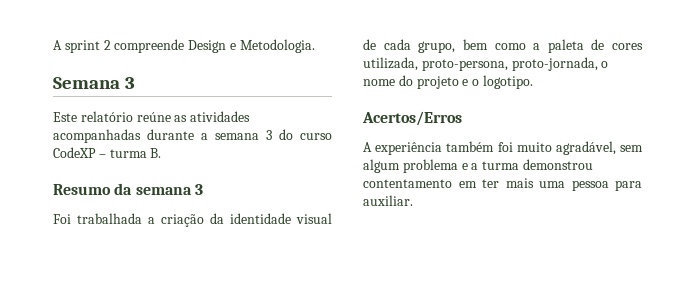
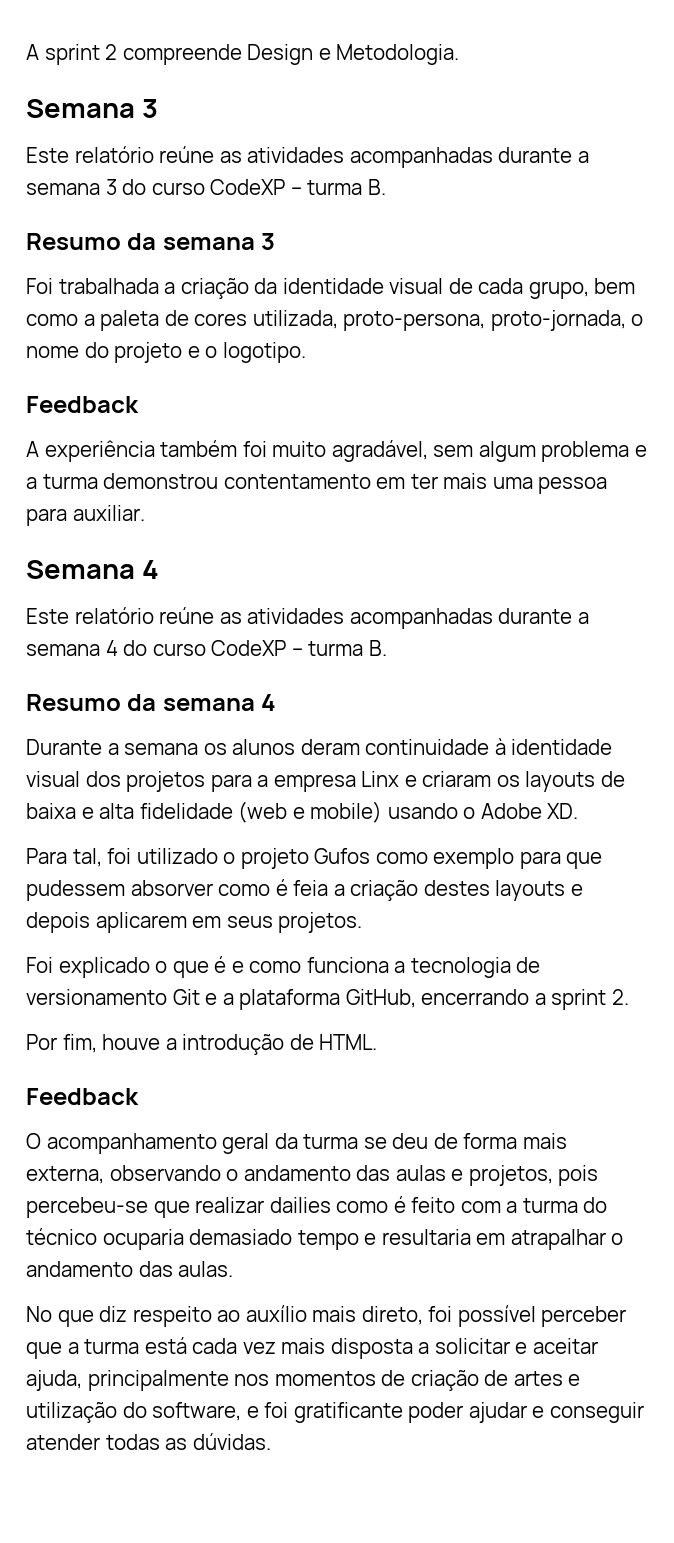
  Foi trabalhada a criação da identidade visual de cada grupo, bem como a paleta de cores utilizada, proto-persona, proto-jornada, o nome do projeto e o logotipo.
- Acertos/Erros
+ Feedback
+ Semana 4
+ Este relatório reúne as atividades acompanhadas durante a semana 4 do curso CodeXP – turma B.
+ Resumo da semana 4
+ Durante a semana os alunos deram continuidade à identidade visual dos projetos para a empresa Linx e criaram os layouts de baixa e alta fidelidade (web e mobile) usando o Adobe XD.
+ Para tal, foi utilizado o projeto Gufos como exemplo para que pudessem absorver como é feia a criação destes layouts e depois aplicarem em seus projetos.
+ Foi explicado o que é e como funciona a tecnologia de versionamento Git e a plataforma GitHub, encerrando a sprint 2.
+ Por fim, houve a introdução de HTML.
+ Feedback
+ O acompanhamento geral da turma se deu de forma mais externa, observando o andamento das aulas e projetos, pois percebeu-se que realizar dailies como é feito com a turma do técnico ocuparia demasiado tempo e resultaria em atrapalhar o andamento das aulas.
+ No que diz respeito ao auxílio mais direto, foi possível perceber que a turma está cada vez mais disposta a solicitar e aceitar ajuda, principalmente nos momentos de criação de artes e utilização do software, e foi gratificante poder ajudar e conseguir atender todas as dúvidas.

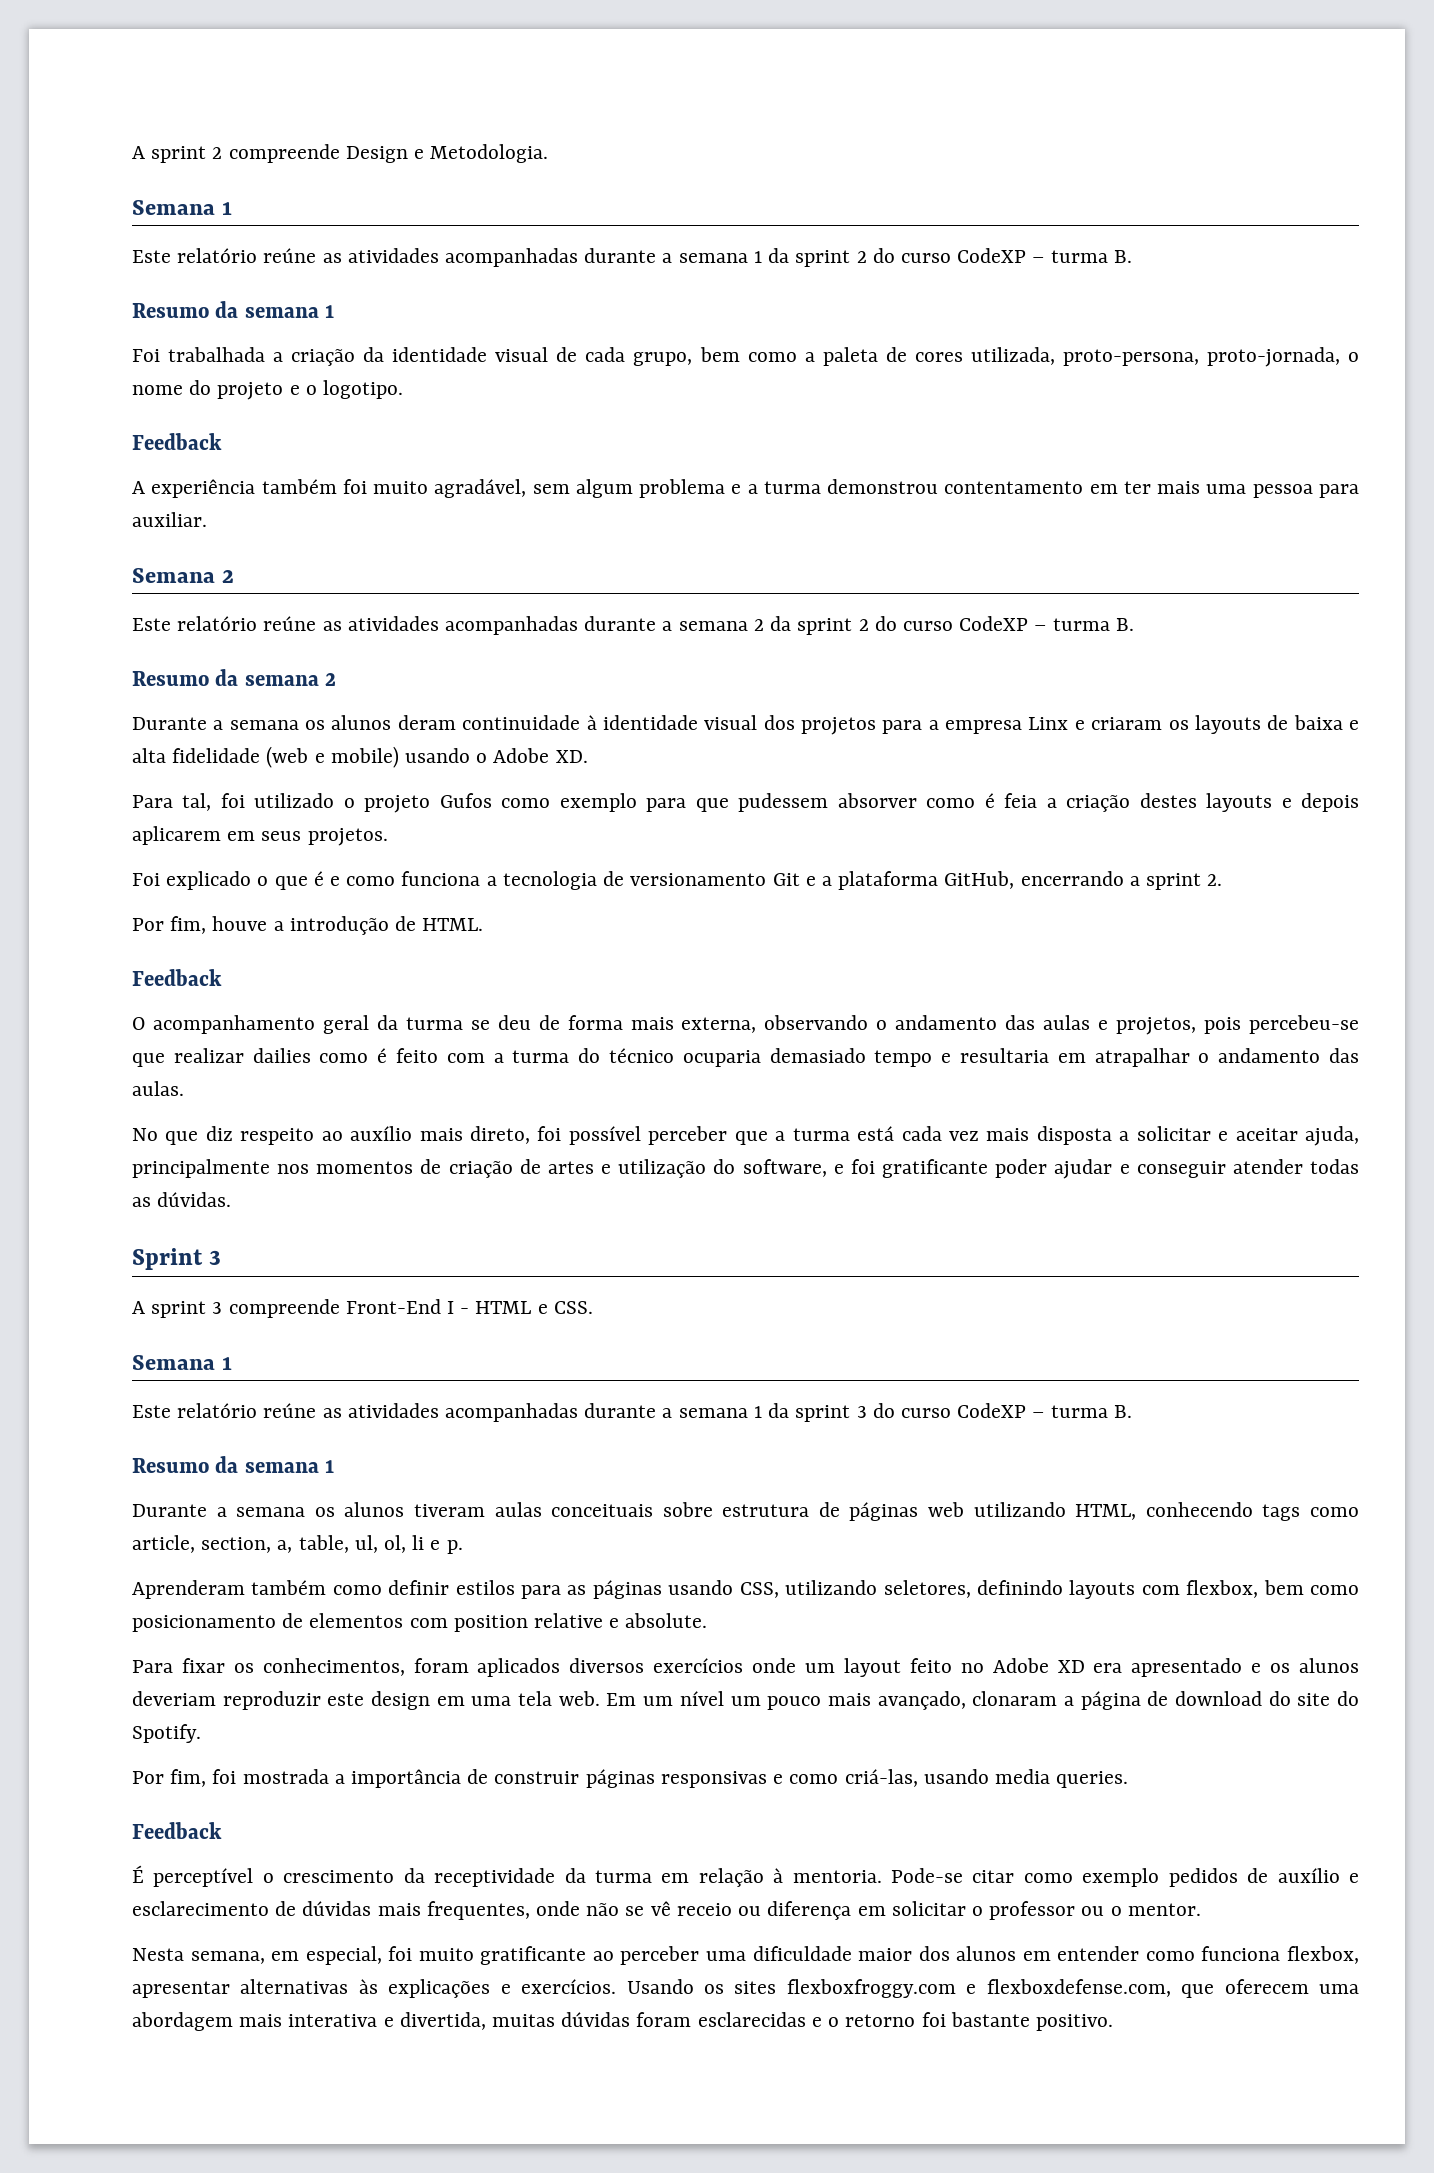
  A sprint 2 compreende Design e Metodologia.
- Semana 3
- Este relatório reúne as atividades acompanhadas durante a semana 3 do curso CodeXP – turma B.
- Resumo da semana 3
+ Semana 1
+ Este relatório reúne as atividades acompanhadas durante a semana 1 da sprint 2 do curso CodeXP – turma B.
+ Resumo da semana 1
- Semana 4
- Este relatório reúne as atividades acompanhadas durante a semana 4 do curso CodeXP – turma B.
- Resumo da semana 4
+ Semana 2
+ Este relatório reúne as atividades acompanhadas durante a semana 2 da sprint 2 do curso CodeXP – turma B.
+ Resumo da semana 2
+ Sprint 3
+ A sprint 3 compreende Front-End I - HTML e CSS.
+ Semana 1
+ Este relatório reúne as atividades acompanhadas durante a semana 1 da sprint 3 do curso CodeXP – turma B.
+ Resumo da semana 1
+ Durante a semana os alunos tiveram aulas conceituais sobre estrutura de páginas web utilizando HTML, conhecendo tags como article, section, a, table, ul, ol, li e p.
+ Aprenderam também como definir estilos para as páginas usando CSS, utilizando seletores, definindo layouts com flexbox, bem como posicionamento de elementos com position relative e absolute.
+ Para fixar os conhecimentos, foram aplicados diversos exercícios onde um layout feito no Adobe XD era apresentado e os alunos deveriam reproduzir este design em uma tela web. Em um nível um pouco mais avançado, clonaram a página de download do site do Spotify.
+ Por fim, foi mostrada a importância de construir páginas responsivas e como criá-las, usando media queries.
+ Feedback
+ É perceptível o crescimento da receptividade da turma em relação à mentoria. Pode-se citar como exemplo pedidos de auxílio e esclarecimento de dúvidas mais frequentes, onde não se vê receio ou diferença em solicitar o professor ou o mentor.
+ Nesta semana, em especial, foi muito gratificante ao perceber uma dificuldade maior dos alunos em entender como funciona flexbox, apresentar alternativas às explicações e exercícios. Usando os sites flexboxfroggy.com e flexboxdefense.com, que oferecem uma abordagem mais interativa e divertida, muitas dúvidas foram esclarecidas e o retorno foi bastante positivo.

